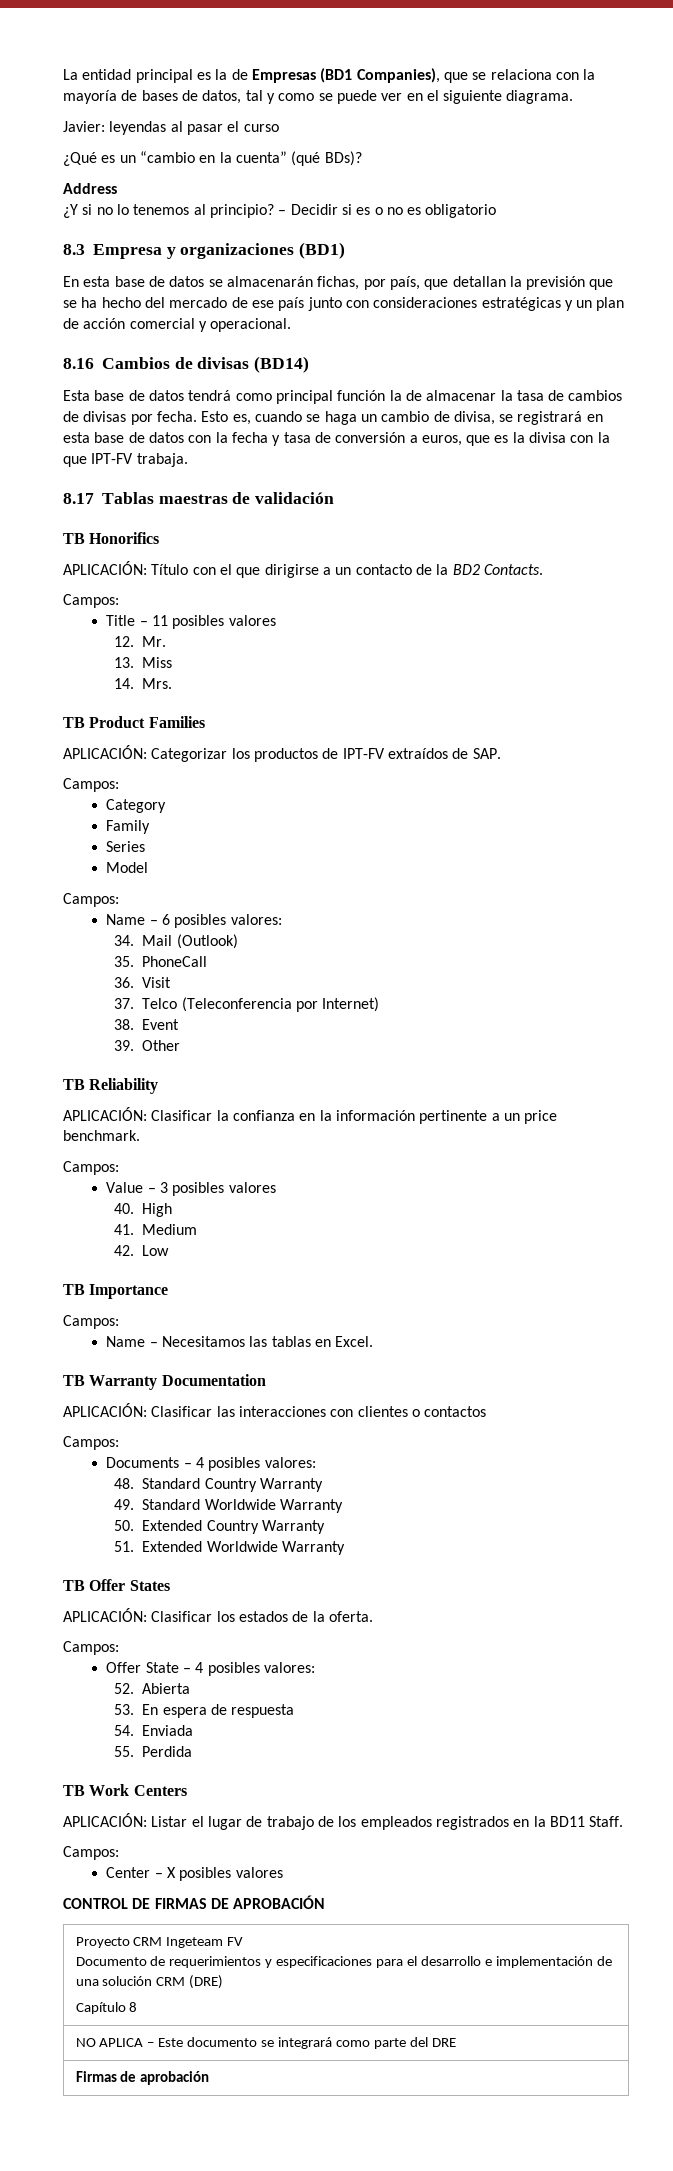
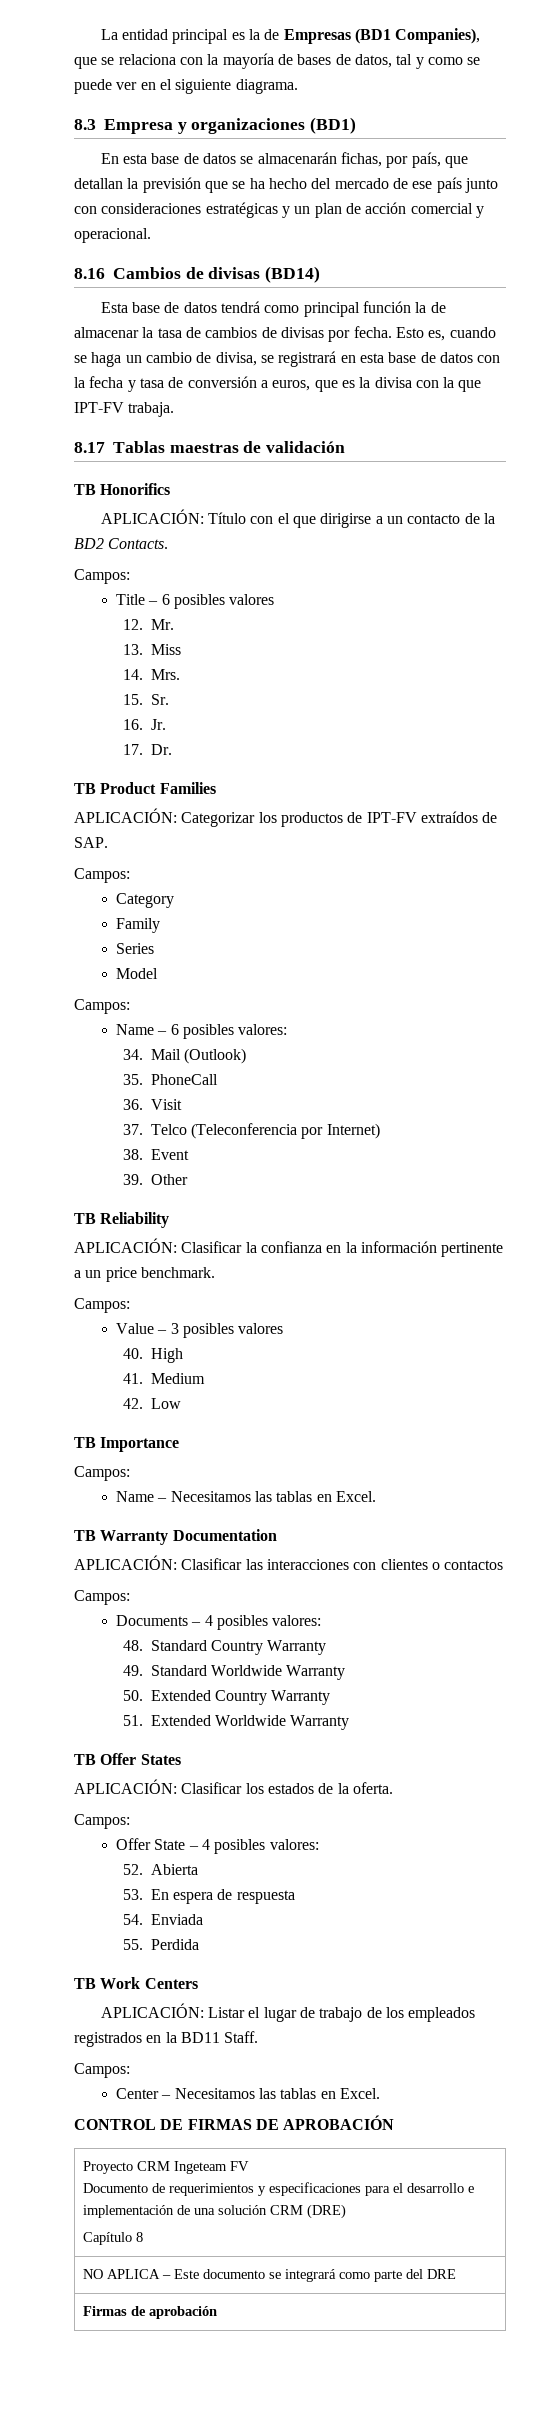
- Javier: leyendas al pasar el curso
- ¿Qué es un “cambio en la cuenta” (qué BDs)?
- Address
- ¿Y si no lo tenemos al principio? – Decidir si es o no es obligatorio
- Title – 11 posibles valores
+ Title – 6 posibles valores
+ 15. Sr.
+ 16. Jr.
+ 17. Dr.
- Center – X posibles valores
+ Center – Necesitamos las tablas en Excel.

